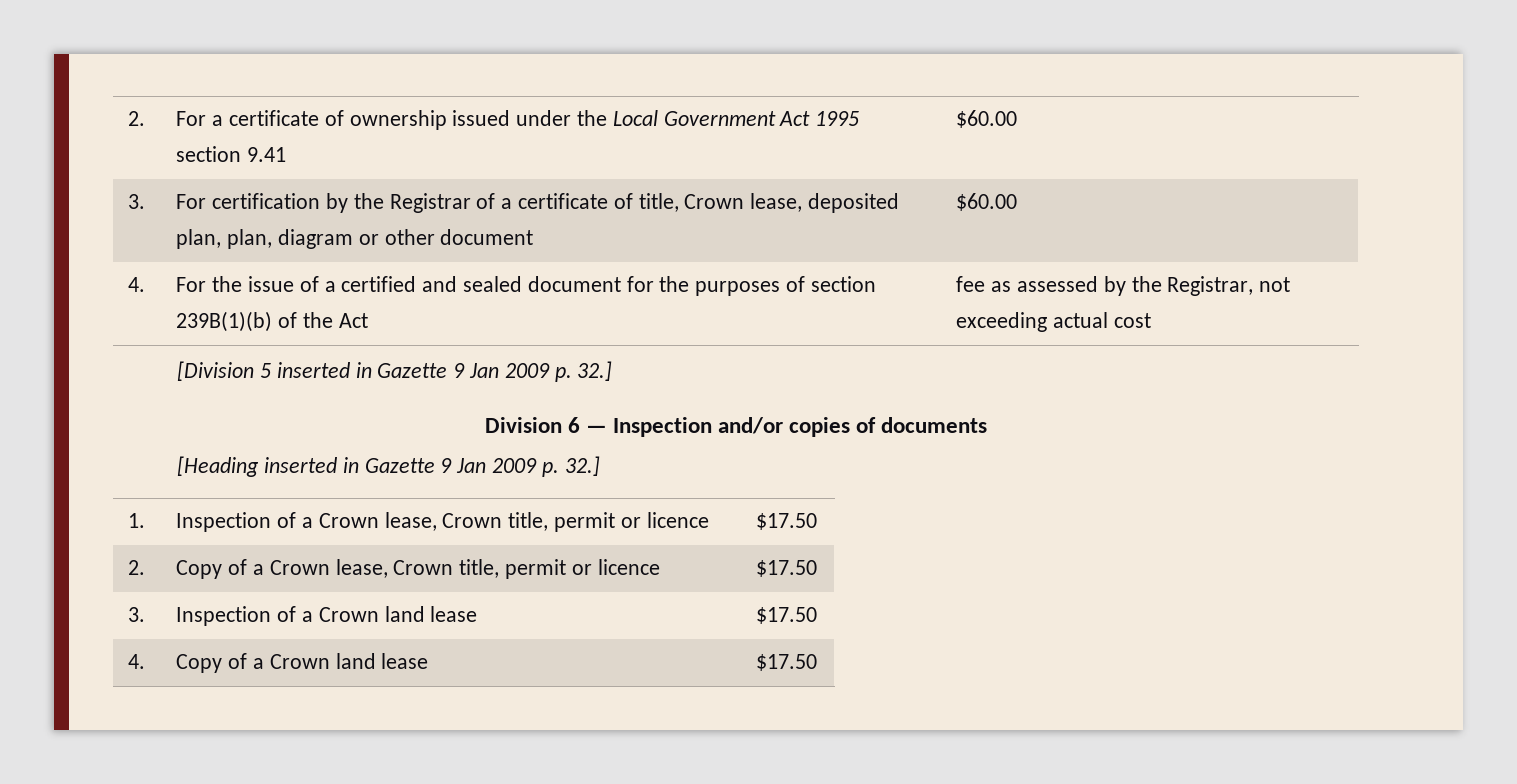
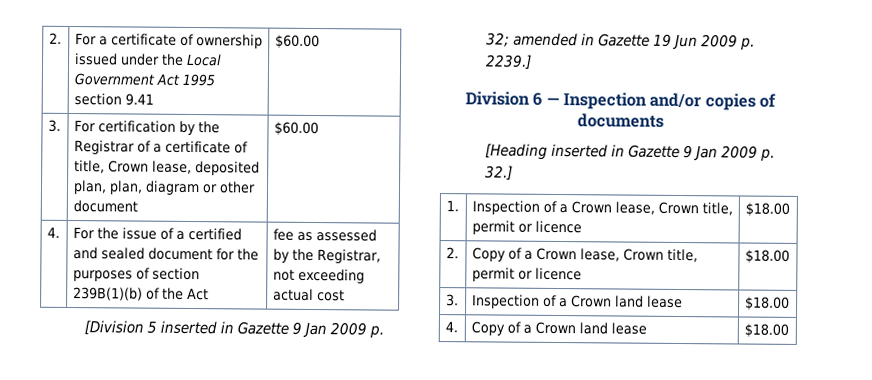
- [Division 5 inserted in Gazette 9 Jan 2009 p. 32.]
+ [Division 5 inserted in Gazette 9 Jan 2009 p. 32; amended in Gazette 19 Jun 2009 p. 2239.]
- 1. | Inspection of a Crown lease, Crown title, permit or licence | $17.50
+ 1. | Inspection of a Crown lease, Crown title, permit or licence | $18.00
- 2. | Copy of a Crown lease, Crown title, permit or licence | $17.50
+ 2. | Copy of a Crown lease, Crown title, permit or licence | $18.00
- 3. | Inspection of a Crown land lease | $17.50
+ 3. | Inspection of a Crown land lease | $18.00
- 4. | Copy of a Crown land lease | $17.50
+ 4. | Copy of a Crown land lease | $18.00

